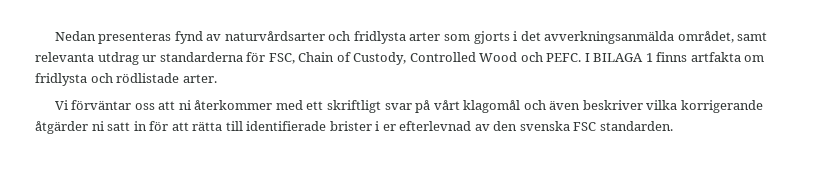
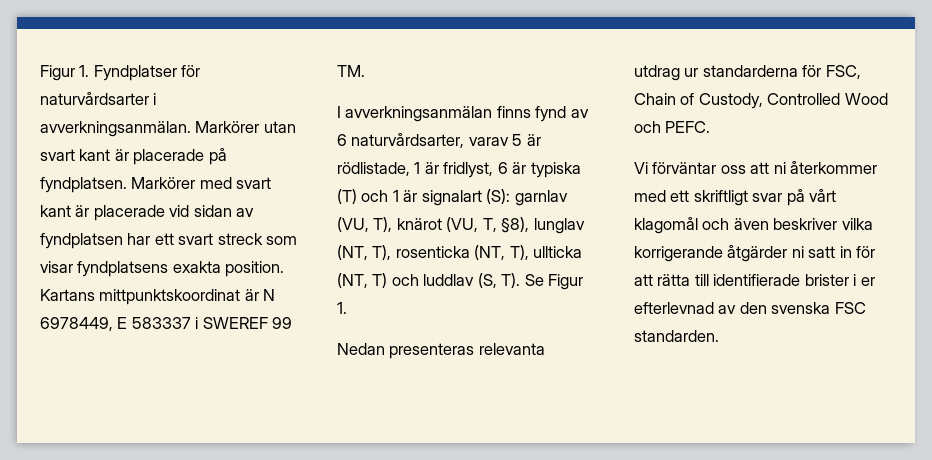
- Nedan presenteras fynd av naturvårdsarter och fridlysta arter som gjorts i det avverkningsanmälda området, samt relevanta utdrag ur standarderna för FSC, Chain of Custody, Controlled Wood och PEFC. I BILAGA 1 finns artfakta om fridlysta och rödlistade arter.
+ Figur 1. Fyndplatser för naturvårdsarter i avverkningsanmälan. Markörer utan svart kant är placerade på fyndplatsen. Markörer med svart kant är placerade vid sidan av fyndplatsen har ett svart streck som visar fyndplatsens exakta position. Kartans mittpunktskoordinat är N 6978449, E 583337 i SWEREF 99 TM.
+ I avverkningsanmälan finns fynd av 6 naturvårdsarter, varav 5 är rödlistade, 1 är fridlyst, 6 är typiska (T) och 1 är signalart (S): garnlav (VU, T), knärot (VU, T, §8), lunglav (NT, T), rosenticka (NT, T), ullticka (NT, T) och luddlav (S, T). Se Figur 1.
+ Nedan presenteras relevanta utdrag ur standarderna för FSC, Chain of Custody, Controlled Wood och PEFC.

